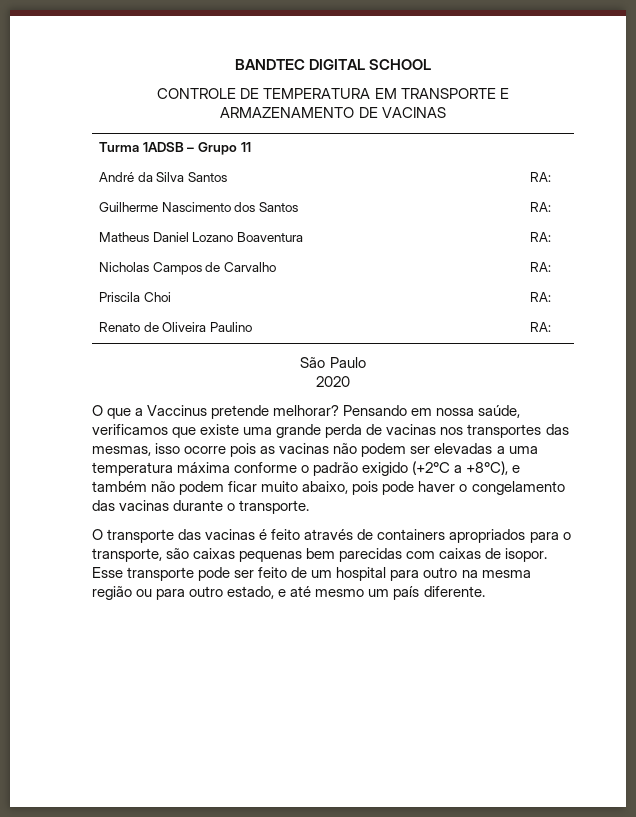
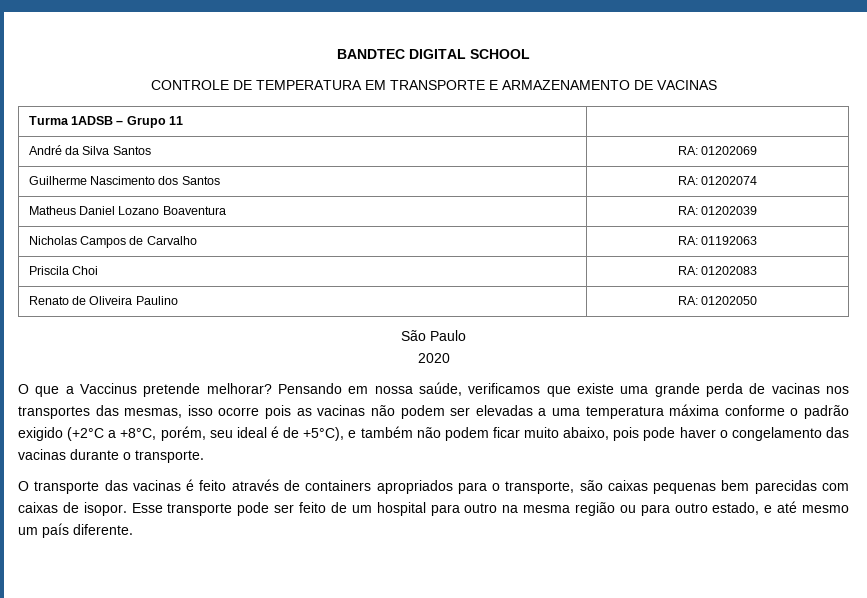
- André da Silva Santos | RA:
+ André da Silva Santos | RA: 01202069
- Guilherme Nascimento dos Santos | RA:
+ Guilherme Nascimento dos Santos | RA: 01202074
- Matheus Daniel Lozano Boaventura | RA:
+ Matheus Daniel Lozano Boaventura | RA: 01202039
- Nicholas Campos de Carvalho | RA:
+ Nicholas Campos de Carvalho | RA: 01192063
- Priscila Choi | RA:
+ Priscila Choi | RA: 01202083
- Renato de Oliveira Paulino | RA:
+ Renato de Oliveira Paulino | RA: 01202050
- Pensando em nossa saúde, verificamos que existe uma grande perda de vacinas nos transportes das mesmas, isso ocorre pois as vacinas não podem ser elevadas a uma temperatura máxima conforme o padrão exigido (+2°C a +8°C), e também não podem ficar muito abaixo, pois pode haver o congelamento das vacinas durante o transporte.
+ Pensando em nossa saúde, verificamos que existe uma grande perda de vacinas nos transportes das mesmas, isso ocorre pois as vacinas não podem ser elevadas a uma temperatura máxima conforme o padrão exigido (+2°C a +8°C, porém, seu ideal é de +5°C), e também não podem ficar muito abaixo, pois pode haver o congelamento das vacinas durante o transporte.

